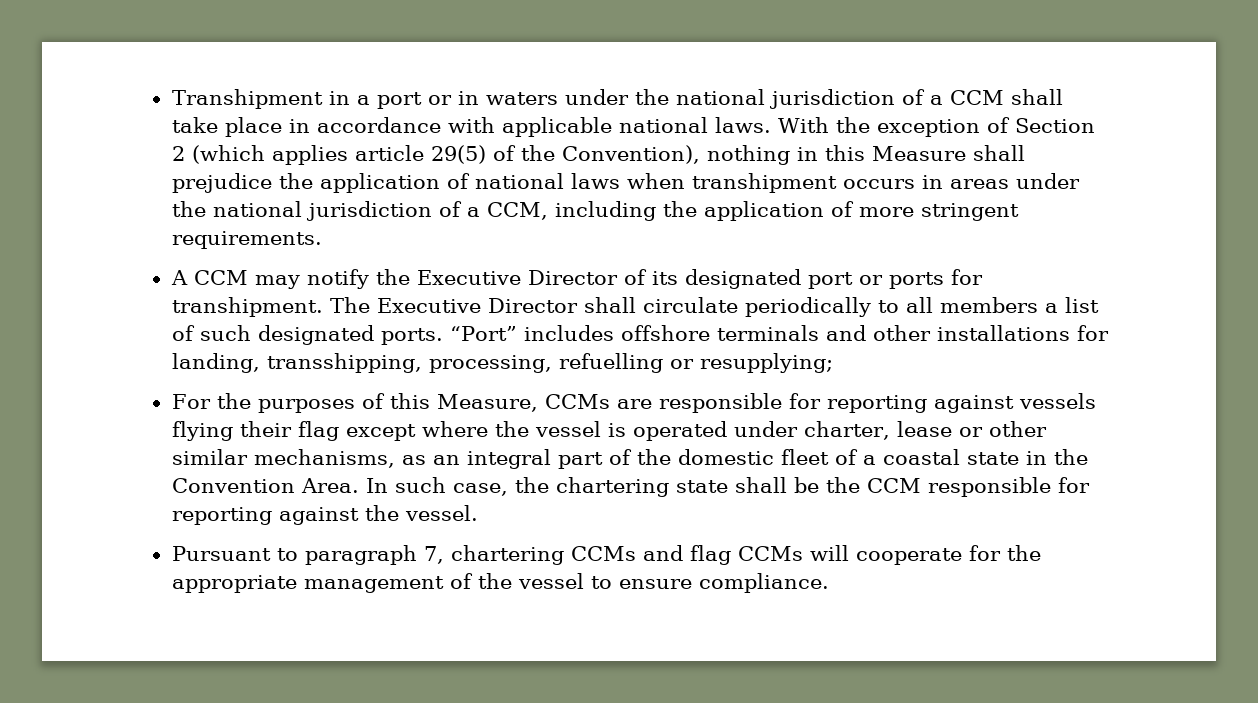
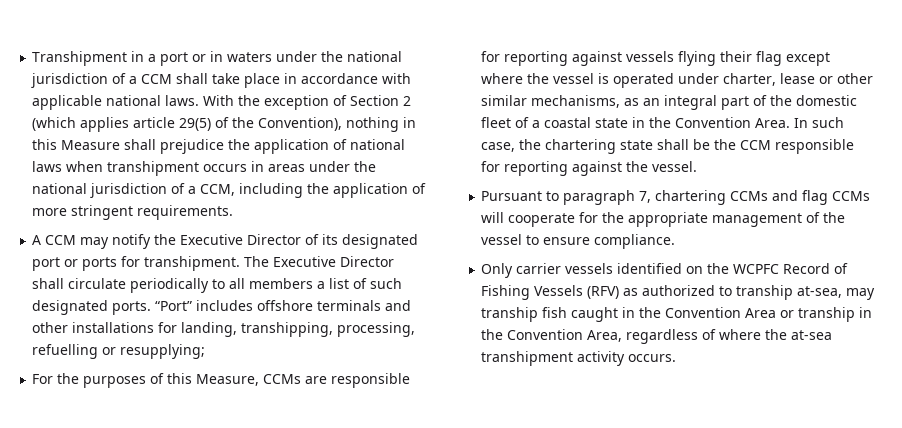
- “Port” includes offshore terminals and other installations for landing, transshipping, processing, refuelling or resupplying;
+ “Port” includes offshore terminals and other installations for landing, transhipping, processing, refuelling or resupplying;
+ Only carrier vessels identified on the WCPFC Record of Fishing Vessels (RFV) as authorized to tranship at-sea, may tranship fish caught in the Convention Area or tranship in the Convention Area, regardless of where the at-sea transhipment activity occurs.

